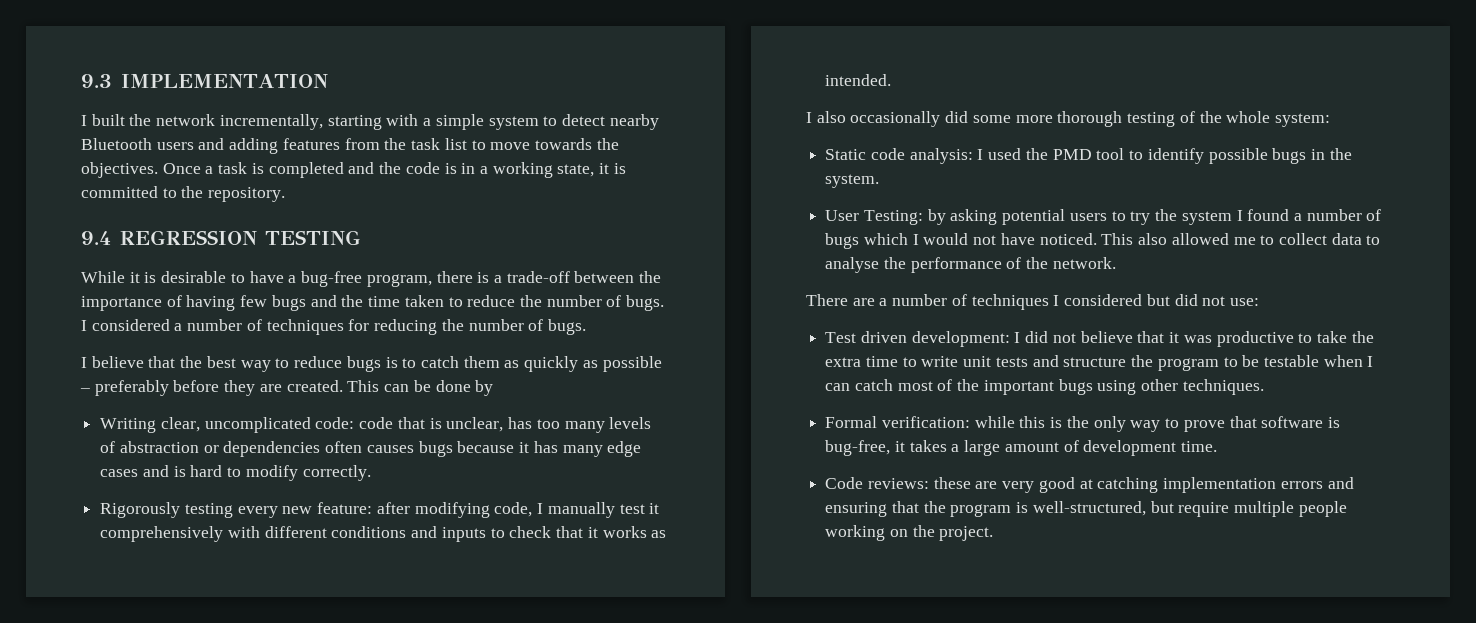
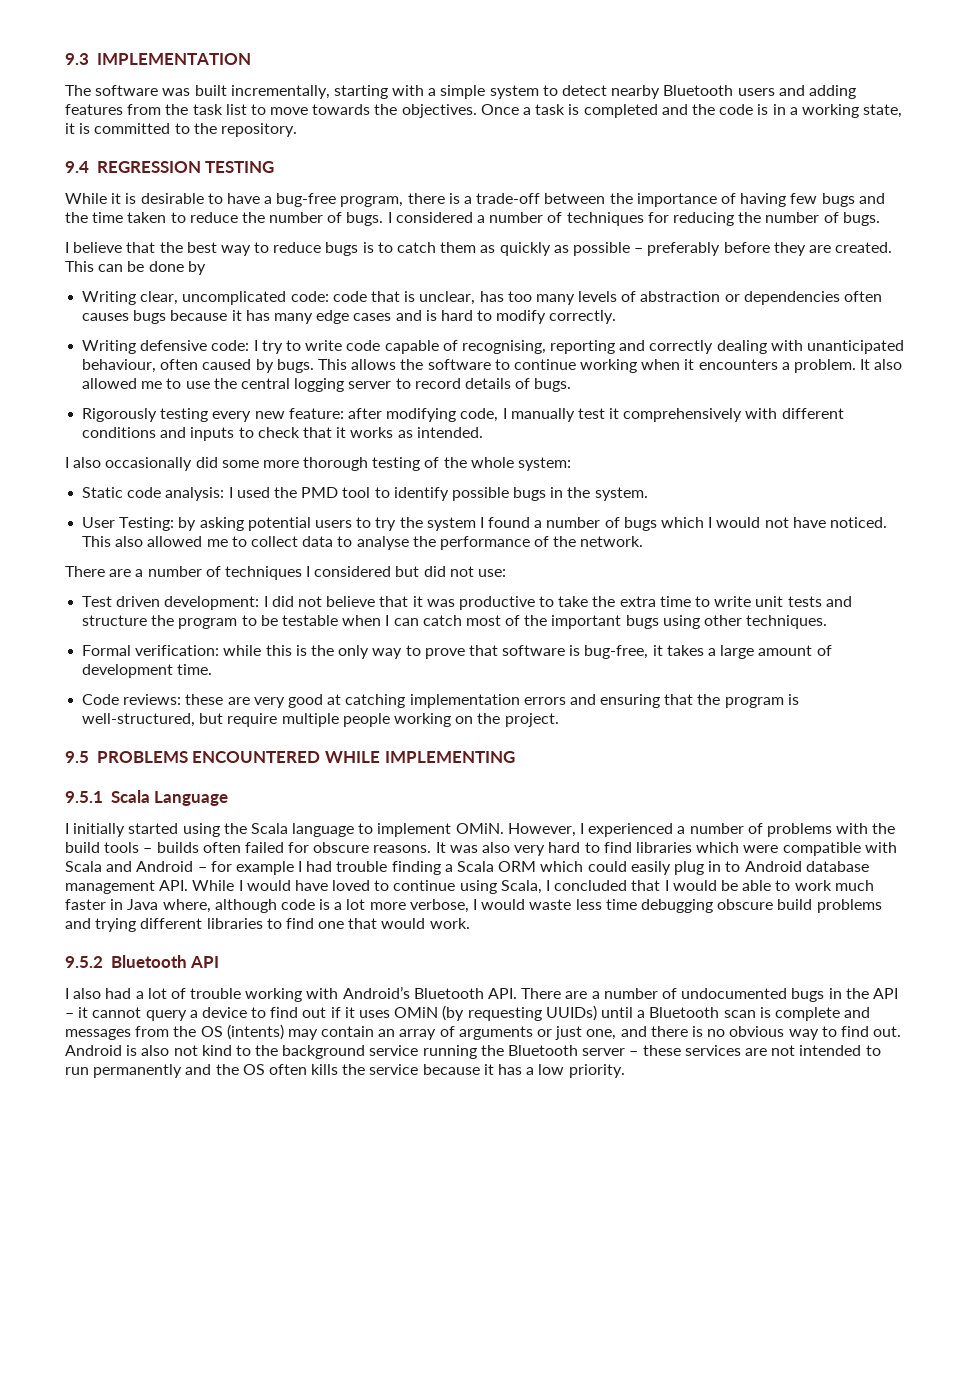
- I built the network incrementally, starting with a simple system to detect nearby Bluetooth users and adding features from the task list to move towards the objectives.
+ The software was built incrementally, starting with a simple system to detect nearby Bluetooth users and adding features from the task list to move towards the objectives.
+ Writing defensive code: I try to write code capable of recognising, reporting and correctly dealing with unanticipated behaviour, often caused by bugs. This allows the software to continue working when it encounters a problem. It also allowed me to use the central logging server to record details of bugs.
+ 9.5 PROBLEMS ENCOUNTERED WHILE IMPLEMENTING
+ 9.5.1 Scala Language
+ I initially started using the Scala language to implement OMiN. However, I experienced a number of problems with the build tools – builds often failed for obscure reasons. It was also very hard to find libraries which were compatible with Scala and Android – for example I had trouble finding a Scala ORM which could easily plug in to Android database management API. While I would have loved to continue using Scala, I concluded that I would be able to work much faster in Java where, although code is a lot more verbose, I would waste less time debugging obscure build problems and trying different libraries to find one that would work.
+ 9.5.2 Bluetooth API
+ I also had a lot of trouble working with Android’s Bluetooth API. There are a number of undocumented bugs in the API – it cannot query a device to find out if it uses OMiN (by requesting UUIDs) until a Bluetooth scan is complete and messages from the OS (intents) may contain an array of arguments or just one, and there is no obvious way to find out. Android is also not kind to the background service running the Bluetooth server – these services are not intended to run permanently and the OS often kills the service because it has a low priority.

